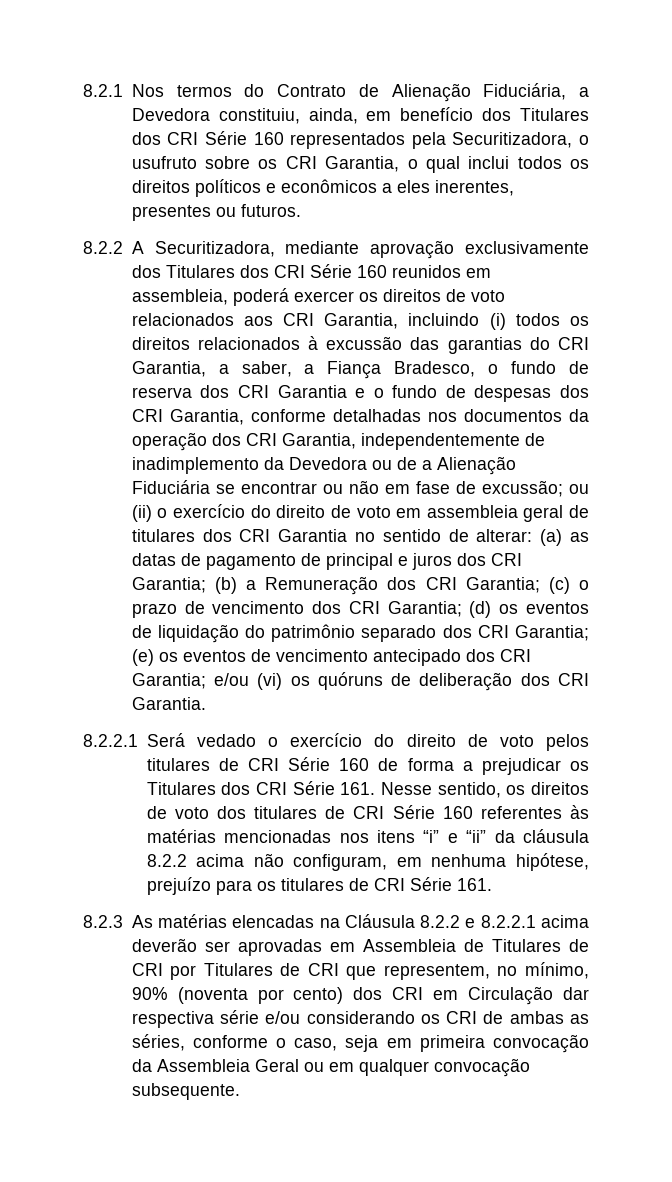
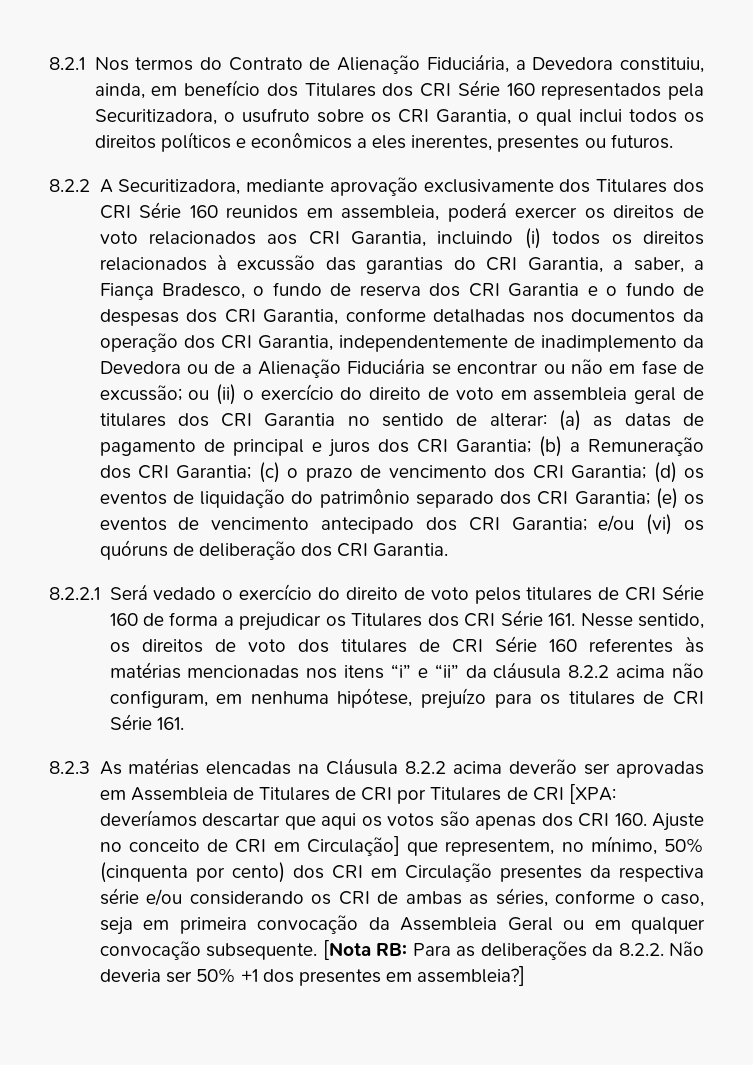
- 8.2.3 As matérias elencadas na Cláusula 8.2.2 e 8.2.2.1 acima deverão ser aprovadas em Assembleia de Titulares de CRI por Titulares de CRI que representem, no mínimo, 90% (noventa por cento) dos CRI em Circulação dar respectiva série e/ou considerando os CRI de ambas as séries, conforme o caso, seja em primeira convocação da Assembleia Geral ou em qualquer convocação subsequente.
+ 8.2.3 As matérias elencadas na Cláusula 8.2.2 acima deverão ser aprovadas em Assembleia de Titulares de CRI por Titulares de CRI [XPA: deveríamos descartar que aqui os votos são apenas dos CRI 160. Ajuste no conceito de CRI em Circulação] que representem, no mínimo, 50% (cinquenta por cento) dos CRI em Circulação presentes da respectiva série e/ou considerando os CRI de ambas as séries, conforme o caso, seja em primeira convocação da Assembleia Geral ou em qualquer convocação subsequente.
+ [Nota RB: Para as deliberações da 8.2.2. Não deveria ser 50% +1 dos presentes em assembleia?]

